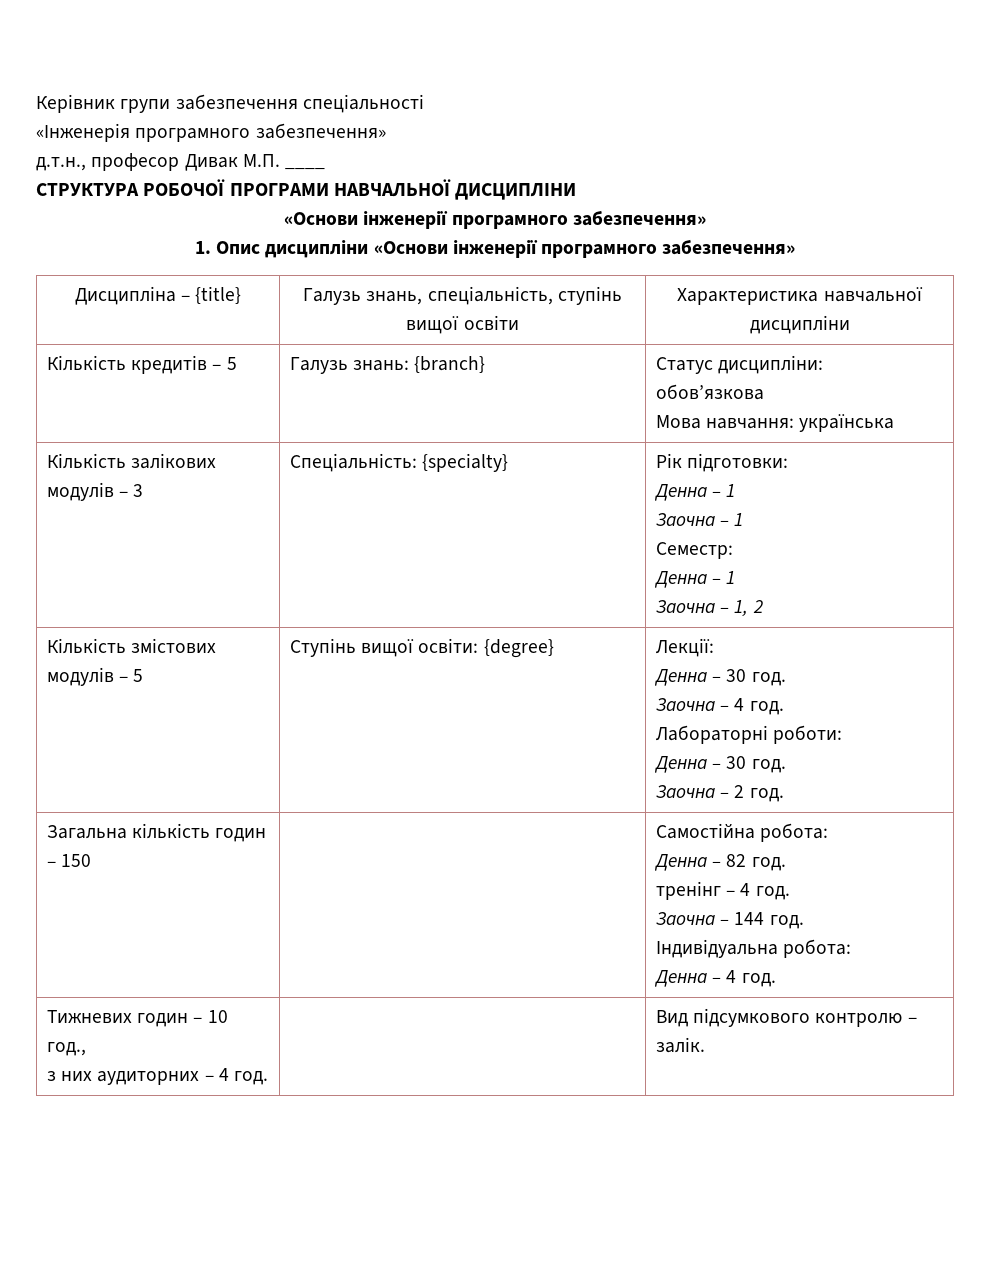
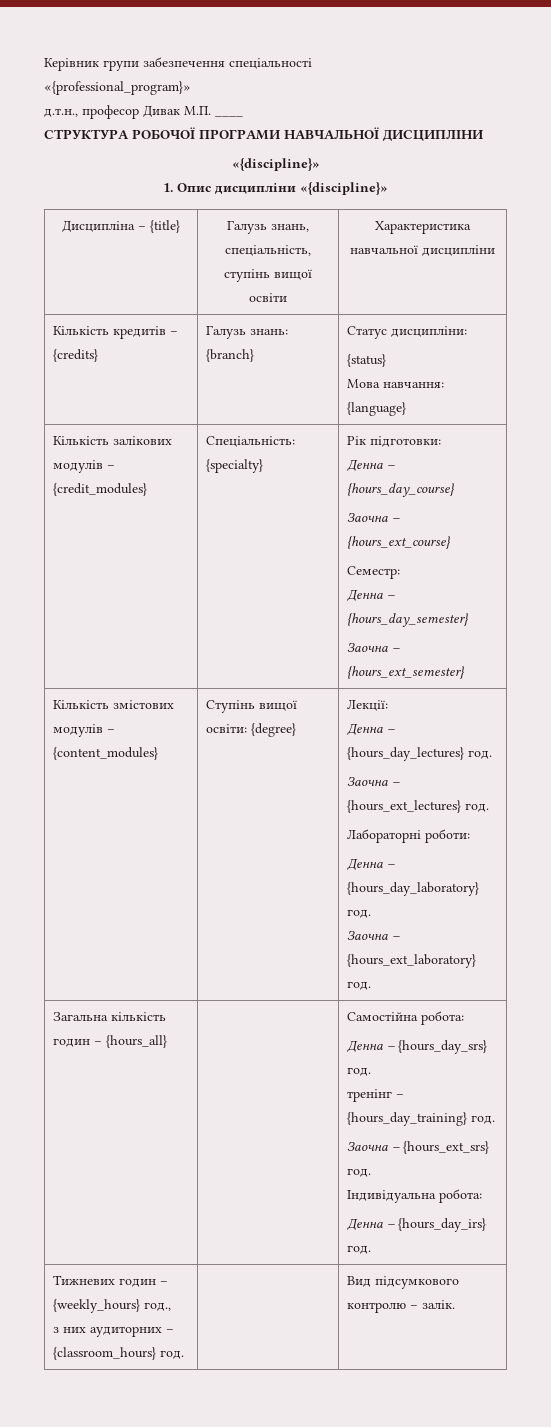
- «Інженерія програмного забезпечення»
+ «{professional_program}»
  СТРУКТУРА РОБОЧОЇ ПРОГРАМИ НАВЧАЛЬНОЇ ДИСЦИПЛІНИ
- «Основи інженерії програмного забезпечення»
+ «{discipline}»
- 1. Опис дисципліни «Основи інженерії програмного забезпечення»
+ 1. Опис дисципліни «{discipline}»
- Кількість кредитів – 5 | Галузь знань: {branch} | Статус дисципліни:
- обов’язкова
- Мова навчання: українська
+ Кількість кредитів – {credits} | Галузь знань: {branch} | Статус дисципліни:
+ {status}
+ Мова навчання: {language}
- Кількість залікових модулів – 3 | Спеціальність: {specialty} | Рік підготовки:
- Денна – 1
- Заочна – 1
+ Кількість залікових модулів – {credit_modules} | Спеціальність: {specialty} | Рік підготовки:
+ Денна – {hours_day_course}
+ Заочна – {hours_ext_course}
  Семестр:
- Денна – 1
- Заочна – 1, 2
+ Денна – {hours_day_semester}
+ Заочна – {hours_ext_semester}
- Кількість змістових модулів – 5 | Ступінь вищої освіти: {degree} | Лекції:
- Денна – 30 год.
- Заочна – 4 год.
+ Кількість змістових модулів – {content_modules} | Ступінь вищої освіти: {degree} | Лекції:
+ Денна – {hours_day_lectures} год.
+ Заочна – {hours_ext_lectures} год.
  Лабораторні роботи:
- Денна – 30 год.
- Заочна – 2 год.
+ Денна – {hours_day_laboratory} год.
+ Заочна – {hours_ext_laboratory} год.
- Загальна кількість годин – 150 | | Самостійна робота:
- Денна – 82 год.
- тренінг – 4 год.
- Заочна – 144 год.
+ Загальна кількість годин – {hours_all} | | Самостійна робота:
+ Денна – {hours_day_srs} год.
+ тренінг – {hours_day_training} год.
+ Заочна – {hours_ext_srs} год.
  Індивідуальна робота:
- Денна – 4 год.
+ Денна – {hours_day_irs} год.
- Тижневих годин – 10 год.,
- з них аудиторних – 4 год. | | Вид підсумкового контролю – залік.
+ Тижневих годин – {weekly_hours} год.,
+ з них аудиторних – {classroom_hours} год. | | Вид підсумкового контролю – залік.

